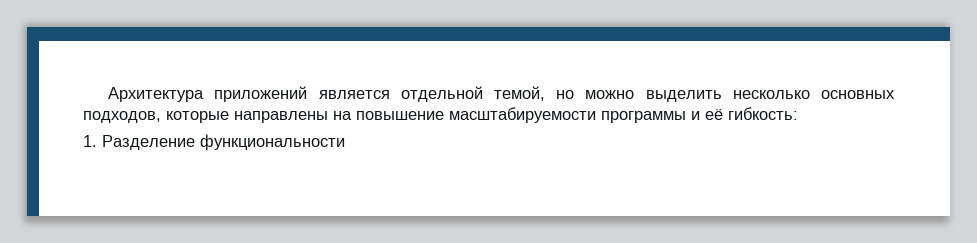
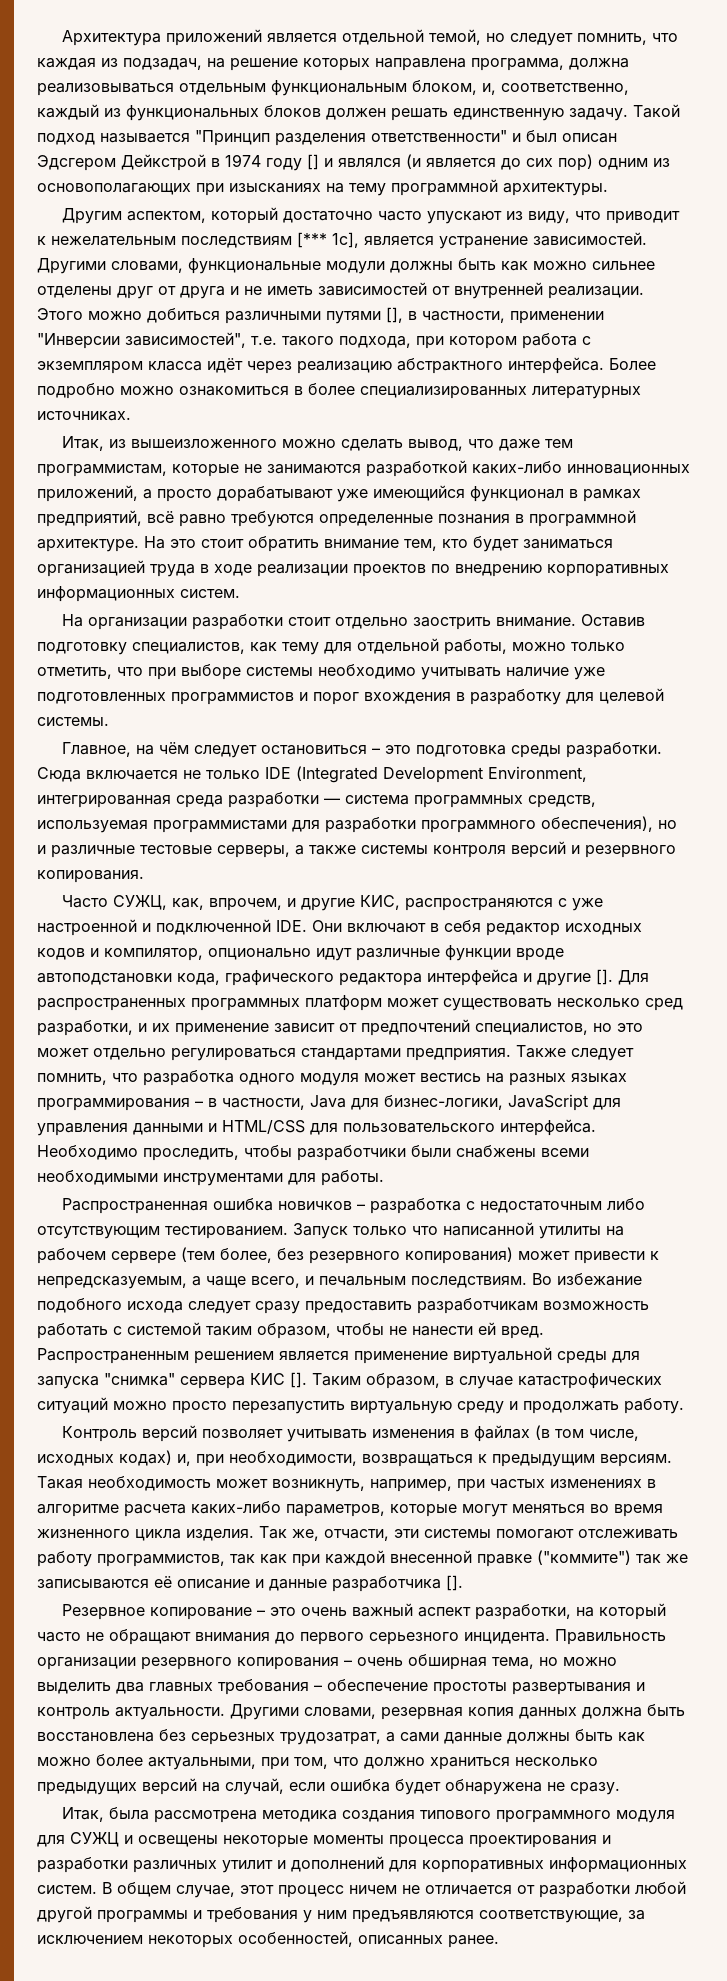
- Архитектура приложений является отдельной темой, но можно выделить несколько основных подходов, которые направлены на повышение масштабируемости программы и её гибкость:
- 1. Разделение функциональности
+ Архитектура приложений является отдельной темой, но следует помнить, что каждая из подзадач, на решение которых направлена программа, должна реализовываться отдельным функциональным блоком, и, соответственно, каждый из функциональных блоков должен решать единственную задачу. Такой подход называется "Принцип разделения ответственности" и был описан Эдсгером Дейкстрой в 1974 году [] и являлся (и является до сих пор) одним из основополагающих при изысканиях на тему программной архитектуры.
+ Другим аспектом, который достаточно часто упускают из виду, что приводит к нежелательным последствиям [*** 1с], является устранение зависимостей. Другими словами, функциональные модули должны быть как можно сильнее отделены друг от друга и не иметь зависимостей от внутренней реализации. Этого можно добиться различными путями [], в частности, применении "Инверсии зависимостей", т.е. такого подхода, при котором работа с экземпляром класса идёт через реализацию абстрактного интерфейса. Более подробно можно ознакомиться в более специализированных литературных источниках.
+ Итак, из вышеизложенного можно сделать вывод, что даже тем программистам, которые не занимаются разработкой каких-либо инновационных приложений, а просто дорабатывают уже имеющийся функционал в рамках предприятий, всё равно требуются определенные познания в программной архитектуре. На это стоит обратить внимание тем, кто будет заниматься организацией труда в ходе реализации проектов по внедрению корпоративных информационных систем.
+ На организации разработки стоит отдельно заострить внимание. Оставив подготовку специалистов, как тему для отдельной работы, можно только отметить, что при выборе системы необходимо учитывать наличие уже подготовленных программистов и порог вхождения в разработку для целевой системы.
+ Главное, на чём следует остановиться – это подготовка среды разработки. Сюда включается не только IDE (Integrated Development Environment, интегрированная среда разработки — система программных средств, используемая программистами для разработки программного обеспечения), но и различные тестовые серверы, а также системы контроля версий и резервного копирования.
+ Часто СУЖЦ, как, впрочем, и другие КИС, распространяются с уже настроенной и подключенной IDE. Они включают в себя редактор исходных кодов и компилятор, опционально идут различные функции вроде автоподстановки кода, графического редактора интерфейса и другие []. Для распространенных программных платформ может существовать несколько сред разработки, и их применение зависит от предпочтений специалистов, но это может отдельно регулироваться стандартами предприятия. Также следует помнить, что разработка одного модуля может вестись на разных языках программирования – в частности, Java для бизнес-логики, JavaScript для управления данными и HTML/CSS для пользовательского интерфейса. Необходимо проследить, чтобы разработчики были снабжены всеми необходимыми инструментами для работы.
+ Распространенная ошибка новичков – разработка с недостаточным либо отсутствующим тестированием. Запуск только что написанной утилиты на рабочем сервере (тем более, без резервного копирования) может привести к непредсказуемым, а чаще всего, и печальным последствиям. Во избежание подобного исхода следует сразу предоставить разработчикам возможность работать с системой таким образом, чтобы не нанести ей вред. Распространенным решением является применение виртуальной среды для запуска "снимка" сервера КИС []. Таким образом, в случае катастрофических ситуаций можно просто перезапустить виртуальную среду и продолжать работу.
+ Контроль версий позволяет учитывать изменения в файлах (в том числе, исходных кодах) и, при необходимости, возвращаться к предыдущим версиям. Такая необходимость может возникнуть, например, при частых изменениях в алгоритме расчета каких-либо параметров, которые могут меняться во время жизненного цикла изделия. Так же, отчасти, эти системы помогают отслеживать работу программистов, так как при каждой внесенной правке ("коммите") так же записываются её описание и данные разработчика [].
+ Резервное копирование – это очень важный аспект разработки, на который часто не обращают внимания до первого серьезного инцидента. Правильность организации резервного копирования – очень обширная тема, но можно выделить два главных требования – обеспечение простоты развертывания и контроль актуальности. Другими словами, резервная копия данных должна быть восстановлена без серьезных трудозатрат, а сами данные должны быть как можно более актуальными, при том, что должно храниться несколько предыдущих версий на случай, если ошибка будет обнаружена не сразу.
+ Итак, была рассмотрена методика создания типового программного модуля для СУЖЦ и освещены некоторые моменты процесса проектирования и разработки различных утилит и дополнений для корпоративных информационных систем. В общем случае, этот процесс ничем не отличается от разработки любой другой программы и требования у ним предъявляются соответствующие, за исключением некоторых особенностей, описанных ранее.

